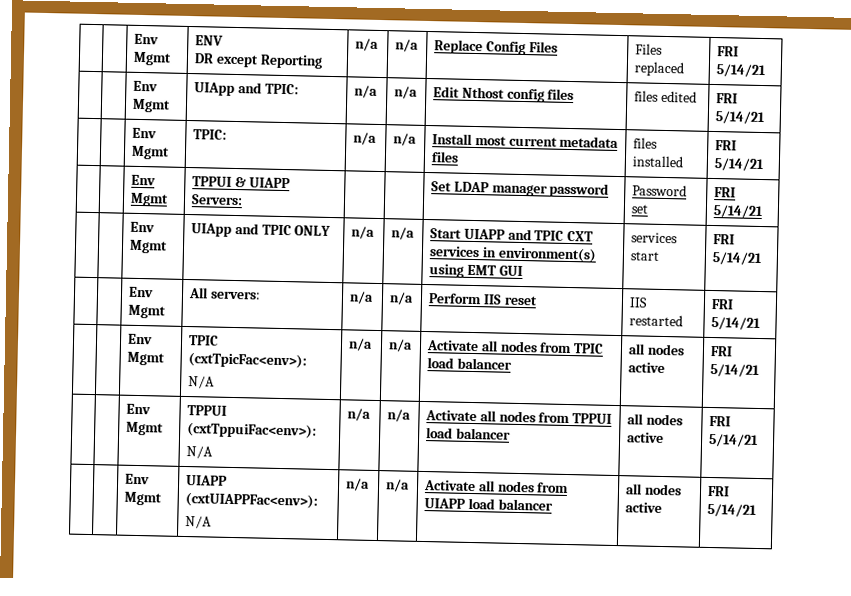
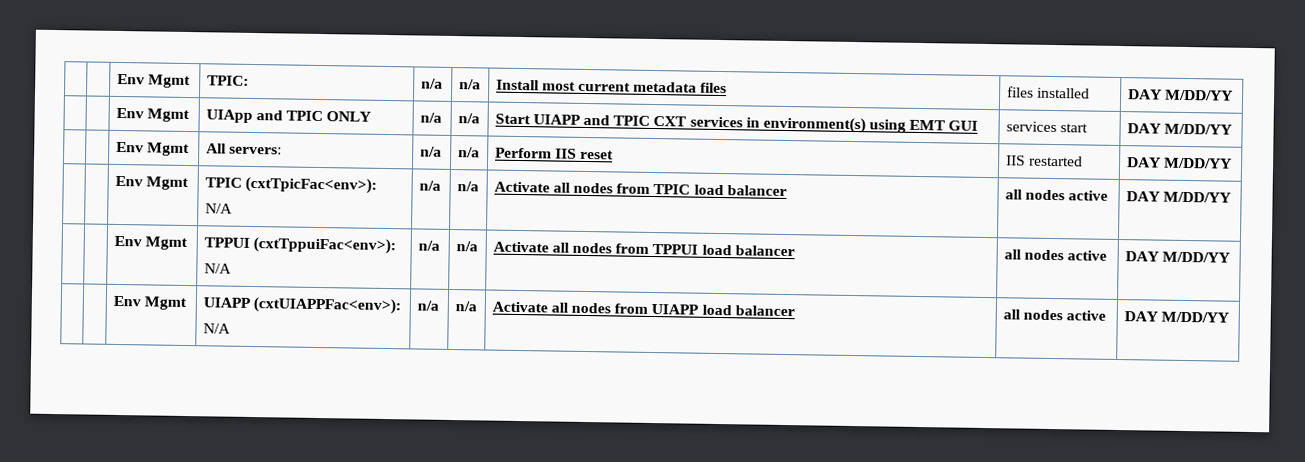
- | | Env Mgmt | ENV
- DR except Reporting | n/a | n/a | Replace Config Files | Files replaced | FRI 5/14/21
- | | Env Mgmt | UIApp and TPIC: | n/a | n/a | Edit Nthost config files | files edited | FRI 5/14/21
- | | Env Mgmt | TPIC: | n/a | n/a | Install most current metadata files | files installed | FRI 5/14/21
- | | Env Mgmt | TPPUI & UIAPP Servers: | | | Set LDAP manager password | Password set | FRI 5/14/21
+ | | Env Mgmt | TPIC: | n/a | n/a | Install most current metadata files | files installed | DAY M/DD/YY
- | | Env Mgmt | UIApp and TPIC ONLY | n/a | n/a | Start UIAPP and TPIC CXT services in environment(s) using EMT GUI | services start | FRI 5/14/21
+ | | Env Mgmt | UIApp and TPIC ONLY | n/a | n/a | Start UIAPP and TPIC CXT services in environment(s) using EMT GUI | services start | DAY M/DD/YY
- | | Env Mgmt | All servers: | n/a | n/a | Perform IIS reset | IIS restarted | FRI 5/14/21
+ | | Env Mgmt | All servers: | n/a | n/a | Perform IIS reset | IIS restarted | DAY M/DD/YY
  | | Env Mgmt | TPIC (cxtTpicFac<env>):
- N/A | n/a | n/a | Activate all nodes from TPIC load balancer | all nodes active | FRI 5/14/21
+ N/A | n/a | n/a | Activate all nodes from TPIC load balancer | all nodes active | DAY M/DD/YY
  | | Env Mgmt | TPPUI (cxtTppuiFac<env>):
- N/A | n/a | n/a | Activate all nodes from TPPUI load balancer | all nodes active | FRI 5/14/21
+ N/A | n/a | n/a | Activate all nodes from TPPUI load balancer | all nodes active | DAY M/DD/YY
  | | Env Mgmt | UIAPP (cxtUIAPPFac<env>):
- N/A | n/a | n/a | Activate all nodes from UIAPP load balancer | all nodes active | FRI 5/14/21
+ N/A | n/a | n/a | Activate all nodes from UIAPP load balancer | all nodes active | DAY M/DD/YY

